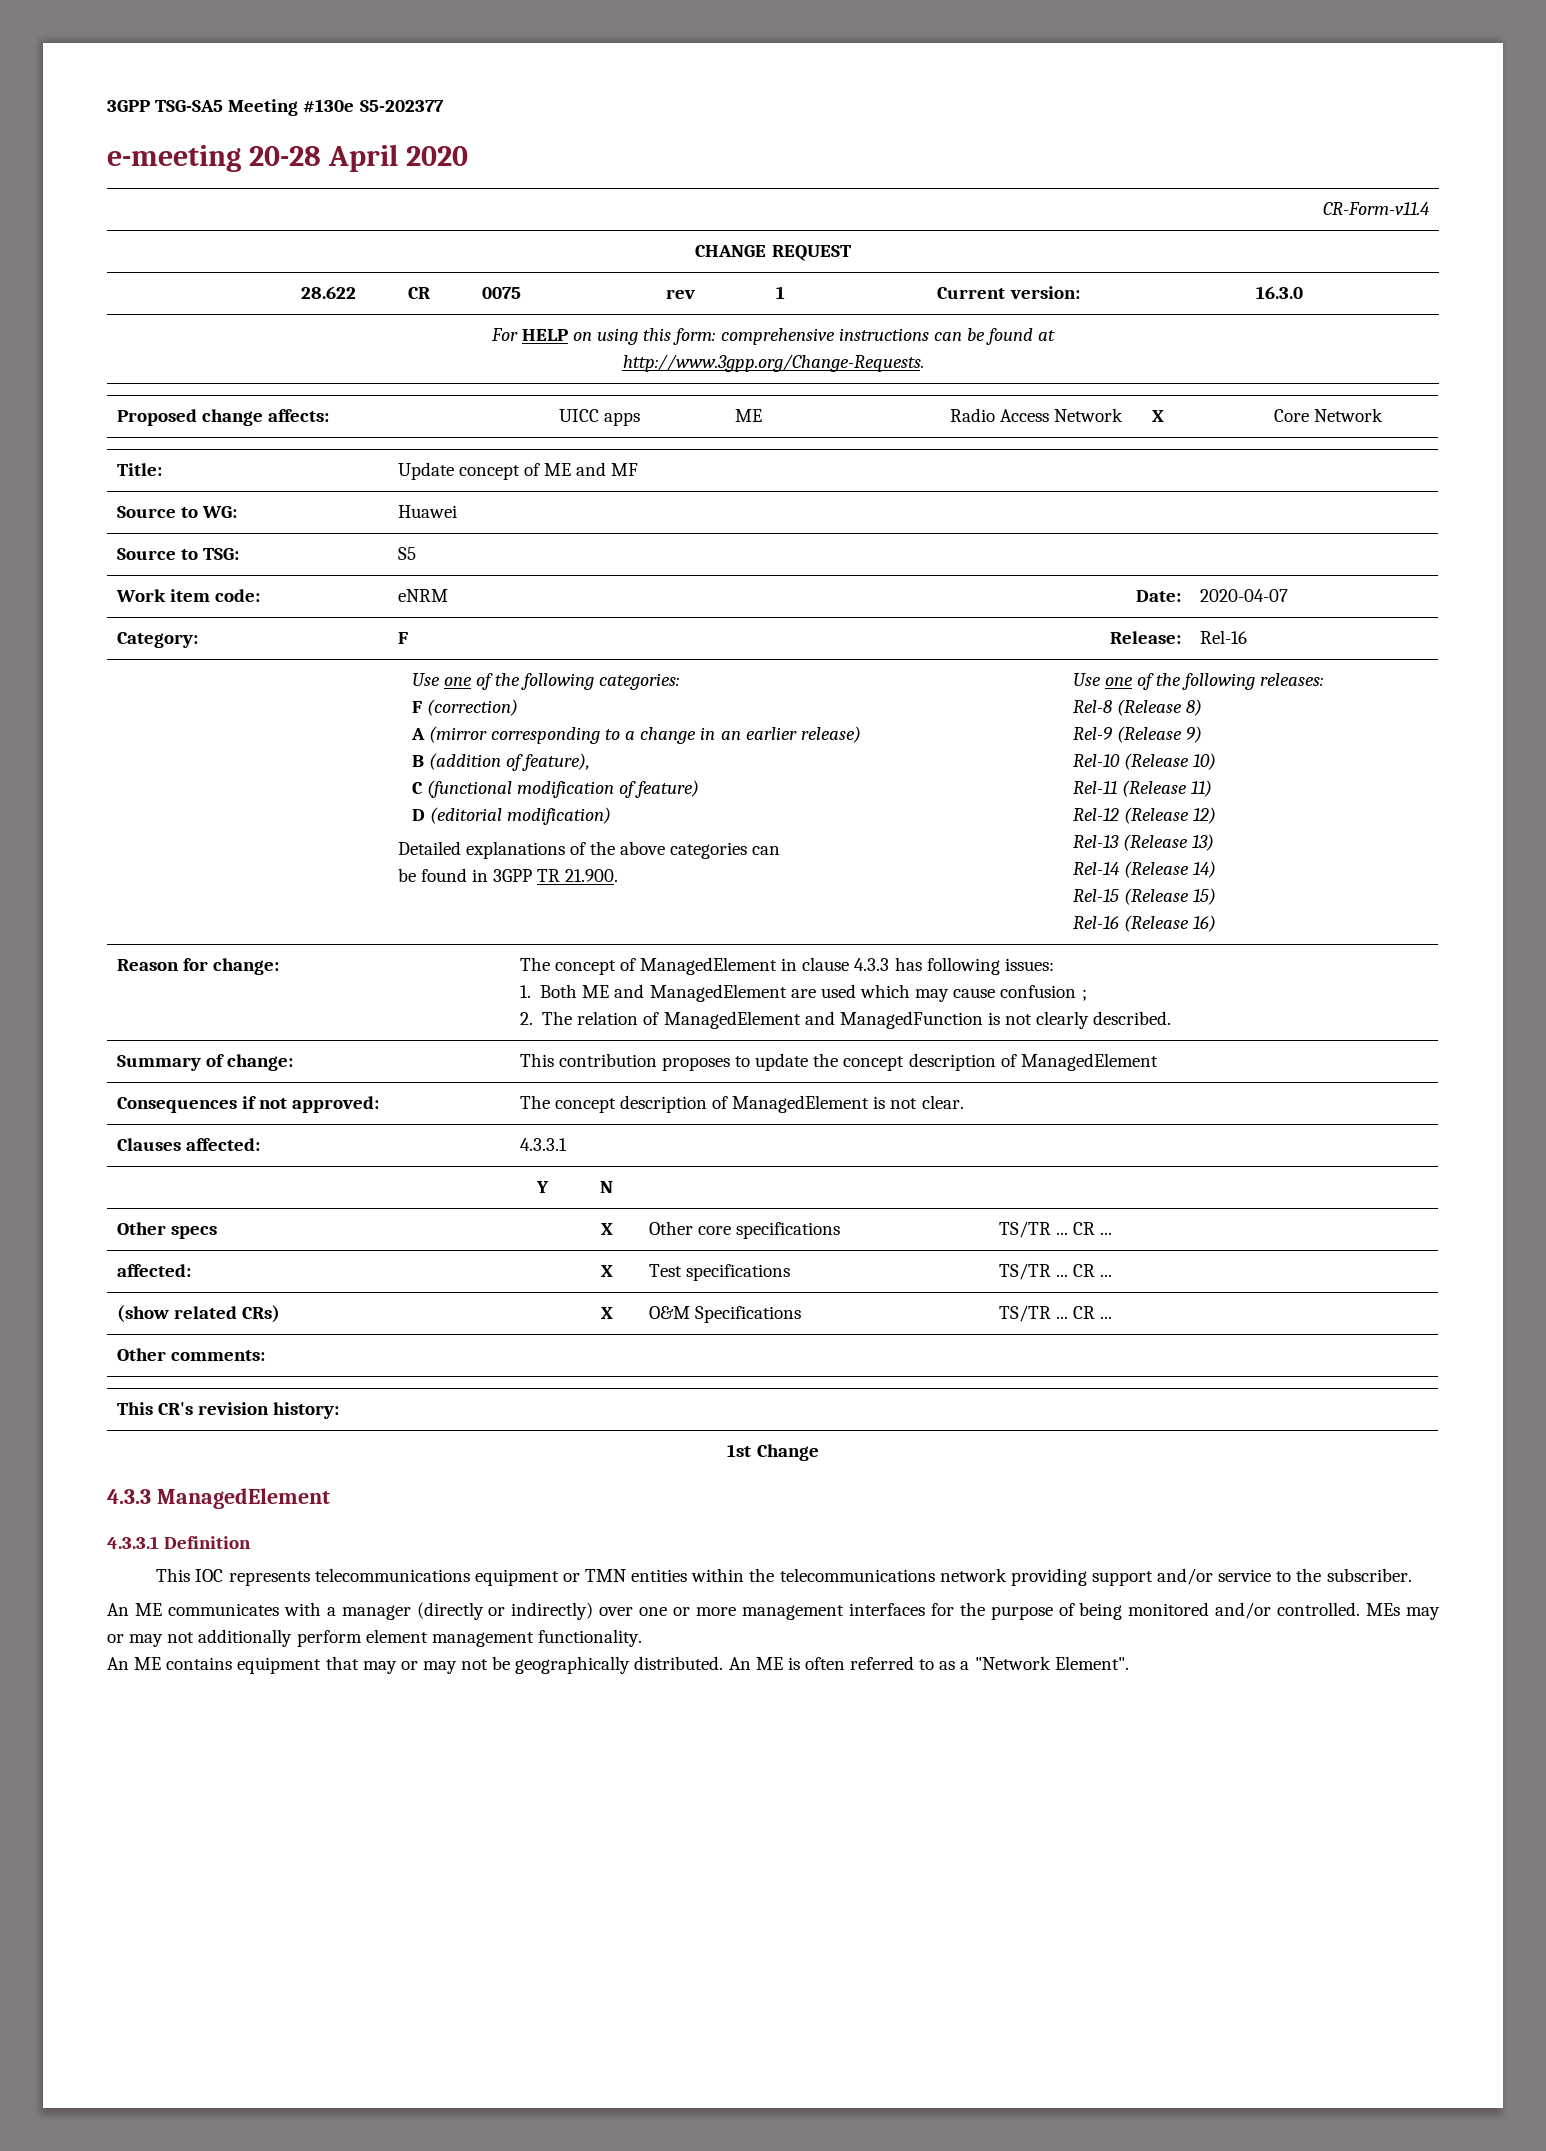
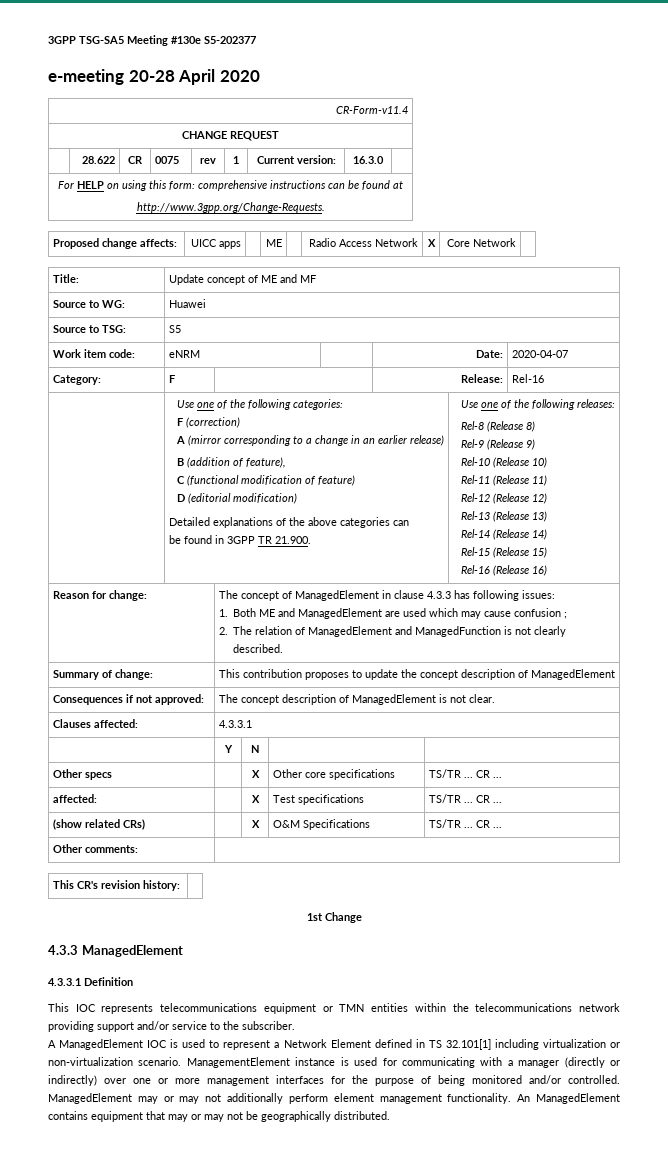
- An ME communicates with a manager (directly or indirectly) over one or more management interfaces for the purpose of being monitored and/or controlled.
+ A ManagedElement IOC is used to represent a Network Element defined in TS 32.101[1] including virtualization or non-virtualization scenario. ManagementElement instance is used for communicating with a manager (directly or indirectly) over one or more management interfaces for the purpose of being monitored and/or controlled.
- MEs may or may not additionally perform element management functionality.
- An ME contains equipment that may or may not be geographically distributed. An ME is often referred to as a "Network Element".
+ ManagedElement may or may not additionally perform element management functionality. An ManagedElement contains equipment that may or may not be geographically distributed.

